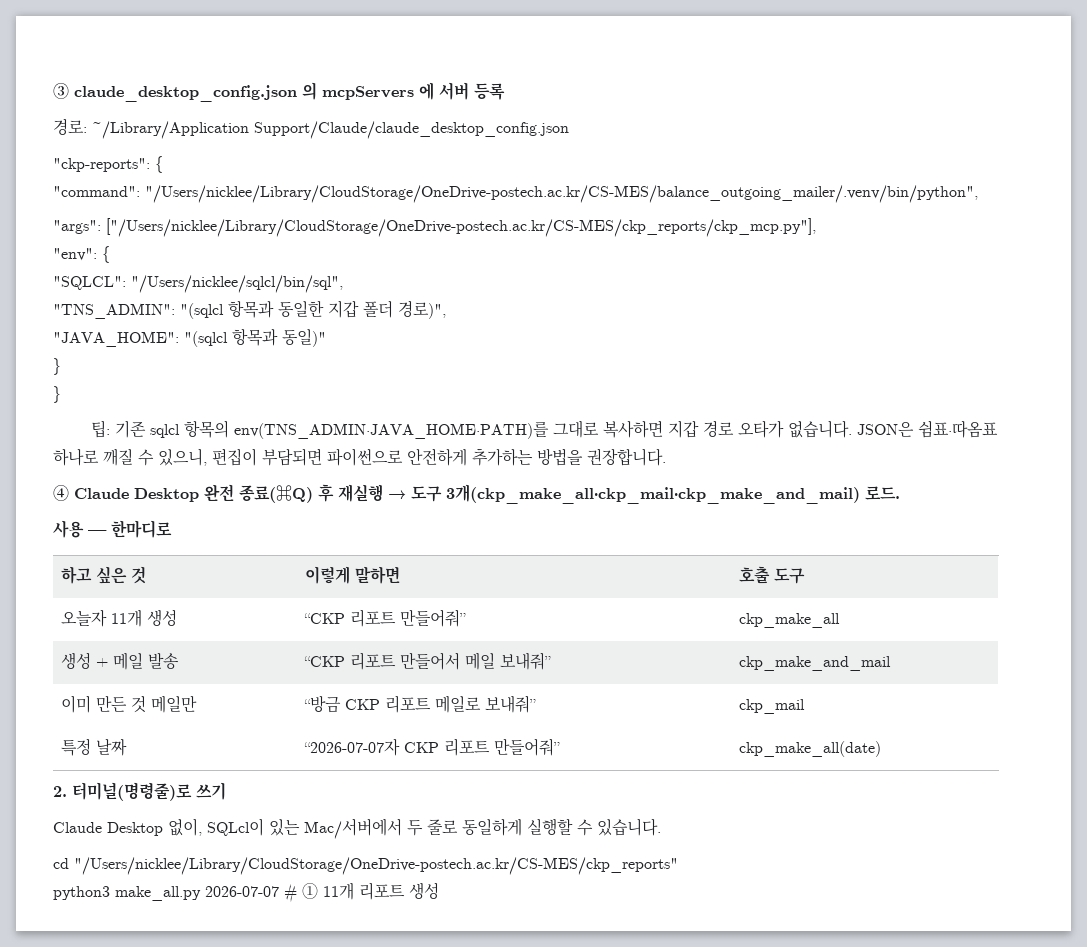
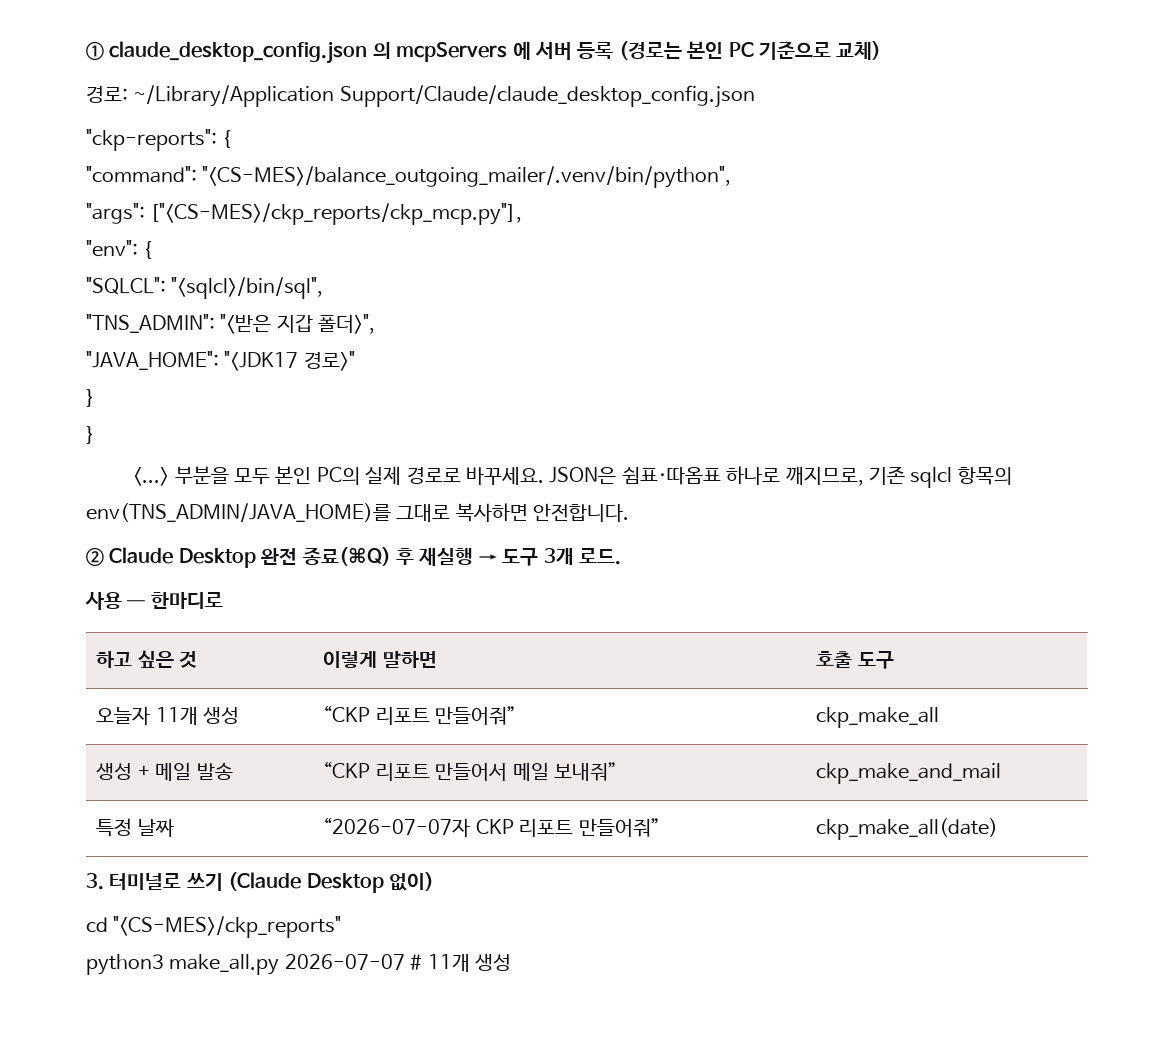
- ③ claude_desktop_config.json 의 mcpServers 에 서버 등록
+ ① claude_desktop_config.json 의 mcpServers 에 서버 등록 (경로는 본인 PC 기준으로 교체)
- "command": "/Users/nicklee/Library/CloudStorage/OneDrive-postech.ac.kr/CS-MES/balance_outgoing_mailer/.venv/bin/python",
+ "command": "<CS-MES>/balance_outgoing_mailer/.venv/bin/python",
- "args": ["/Users/nicklee/Library/CloudStorage/OneDrive-postech.ac.kr/CS-MES/ckp_reports/ckp_mcp.py"],
+ "args": ["<CS-MES>/ckp_reports/ckp_mcp.py"],
- "SQLCL": "/Users/nicklee/sqlcl/bin/sql",
+ "SQLCL": "<sqlcl>/bin/sql",
- "TNS_ADMIN": "(sqlcl 항목과 동일한 지갑 폴더 경로)",
- "JAVA_HOME": "(sqlcl 항목과 동일)"
+ "TNS_ADMIN": "<받은 지갑 폴더>",
+ "JAVA_HOME": "<JDK17 경로>"
  }
  }
- 팁: 기존 sqlcl 항목의 env(TNS_ADMIN·JAVA_HOME·PATH)를 그대로 복사하면 지갑 경로 오타가 없습니다. JSON은 쉼표·따옴표 하나로 깨질 수 있으니, 편집이 부담되면 파이썬으로 안전하게 추가하는 방법을 권장합니다.
- ④ Claude Desktop 완전 종료(⌘Q) 후 재실행 → 도구 3개(ckp_make_all·ckp_mail·ckp_make_and_mail) 로드.
+ <...> 부분을 모두 본인 PC의 실제 경로로 바꾸세요. JSON은 쉼표·따옴표 하나로 깨지므로, 기존 sqlcl 항목의 env(TNS_ADMIN/JAVA_HOME)를 그대로 복사하면 안전합니다.
+ ② Claude Desktop 완전 종료(⌘Q) 후 재실행 → 도구 3개 로드.
- 이미 만든 것 메일만 | “방금 CKP 리포트 메일로 보내줘” | ckp_mail
- 2. 터미널(명령줄)로 쓰기
- Claude Desktop 없이, SQLcl이 있는 Mac/서버에서 두 줄로 동일하게 실행할 수 있습니다.
+ 3. 터미널로 쓰기 (Claude Desktop 없이)
- cd "/Users/nicklee/Library/CloudStorage/OneDrive-postech.ac.kr/CS-MES/ckp_reports"
+ cd "<CS-MES>/ckp_reports"
- python3 make_all.py 2026-07-07 # ① 11개 리포트 생성
+ python3 make_all.py 2026-07-07 # 11개 생성

